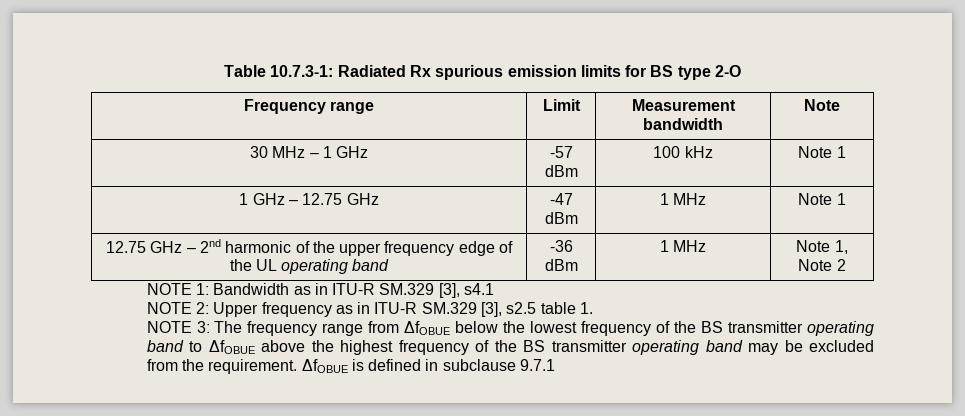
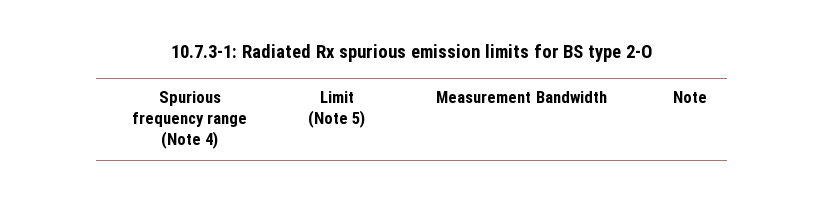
- Table 10.7.3-1: Radiated Rx spurious emission limits for BS type 2-O
+ 10.7.3-1: Radiated Rx spurious emission limits for BS type 2-O
- Frequency range | Limit | Measurement bandwidth | Note
- 30 MHz – 1 GHz | -57 dBm | 100 kHz | Note 1
- 1 GHz – 12.75 GHz | -47 dBm | 1 MHz | Note 1
- 12.75 GHz – 2nd harmonic of the upper frequency edge of the UL operating band | -36 dBm | 1 MHz | Note 1, Note 2
- NOTE 1: Bandwidth as in ITU-R SM.329 [3], s4.1
- NOTE 2: Upper frequency as in ITU-R SM.329 [3], s2.5 table 1.
- NOTE 3: The frequency range from ΔfOBUE below the lowest frequency of the BS transmitter operating band to ΔfOBUE above the highest frequency of the BS transmitter operating band may be excluded from the requirement. ΔfOBUE is defined in subclause 9.7.1
+ Spurious
+ frequency range
+ (Note 4) | Limit
+ (Note 5) | Measurement Bandwidth | Note

